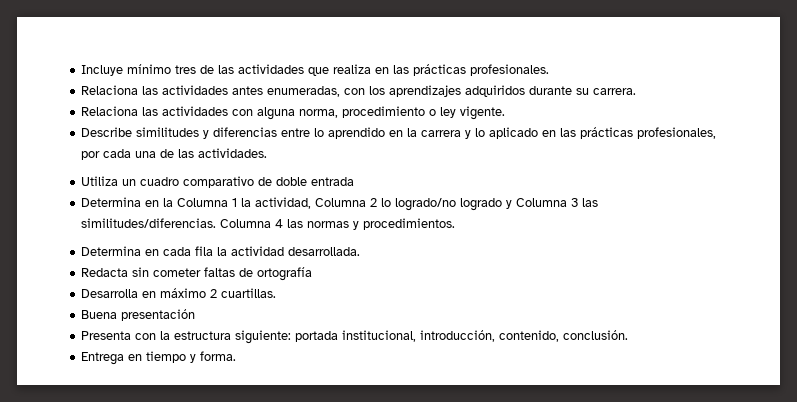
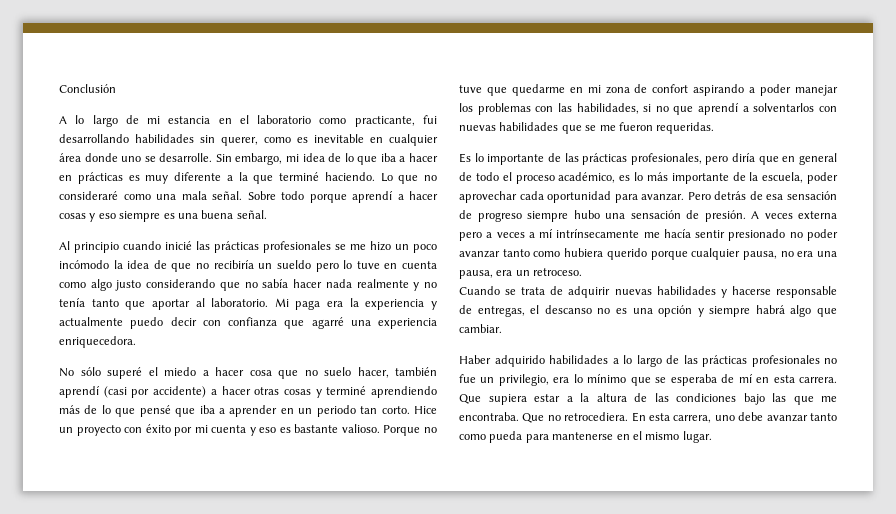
- Incluye mínimo tres de las actividades que realiza en las prácticas profesionales.
- Relaciona las actividades antes enumeradas, con los aprendizajes adquiridos durante su carrera.
- Relaciona las actividades con alguna norma, procedimiento o ley vigente.
- Describe similitudes y diferencias entre lo aprendido en la carrera y lo aplicado en las prácticas profesionales, por cada una de las actividades.
- Utiliza un cuadro comparativo de doble entrada
- Determina en la Columna 1 la actividad, Columna 2 lo logrado/no logrado y Columna 3 las similitudes/diferencias. Columna 4 las normas y procedimientos.
- Determina en cada fila la actividad desarrollada.
- Redacta sin cometer faltas de ortografía
- Desarrolla en máximo 2 cuartillas.
- Buena presentación
- Presenta con la estructura siguiente: portada institucional, introducción, contenido, conclusión.
- Entrega en tiempo y forma.
+ Conclusión
+ A lo largo de mi estancia en el laboratorio como practicante, fui desarrollando habilidades sin querer, como es inevitable en cualquier área donde uno se desarrolle. Sin embargo, mi idea de lo que iba a hacer en prácticas es muy diferente a la que terminé haciendo. Lo que no consideraré como una mala señal. Sobre todo porque aprendí a hacer cosas y eso siempre es una buena señal.
+ Al principio cuando inicié las prácticas profesionales se me hizo un poco incómodo la idea de que no recibiría un sueldo pero lo tuve en cuenta como algo justo considerando que no sabía hacer nada realmente y no tenía tanto que aportar al laboratorio. Mi paga era la experiencia y actualmente puedo decir con confianza que agarré una experiencia enriquecedora.
+ No sólo superé el miedo a hacer cosa que no suelo hacer, también aprendí (casi por accidente) a hacer otras cosas y terminé aprendiendo más de lo que pensé que iba a aprender en un periodo tan corto. Hice un proyecto con éxito por mi cuenta y eso es bastante valioso. Porque no tuve que quedarme en mi zona de confort aspirando a poder manejar los problemas con las habilidades, si no que aprendí a solventarlos con nuevas habilidades que se me fueron requeridas.
+ Es lo importante de las prácticas profesionales, pero diría que en general de todo el proceso académico, es lo más importante de la escuela, poder aprovechar cada oportunidad para avanzar. Pero detrás de esa sensación de progreso siempre hubo una sensación de presión. A veces externa pero a veces a mí intrínsecamente me hacía sentir presionado no poder avanzar tanto como hubiera querido porque cualquier pausa, no era una pausa, era un retroceso.
+ Cuando se trata de adquirir nuevas habilidades y hacerse responsable de entregas, el descanso no es una opción y siempre habrá algo que cambiar.
+ Haber adquirido habilidades a lo largo de las prácticas profesionales no fue un privilegio, era lo mínimo que se esperaba de mí en esta carrera. Que supiera estar a la altura de las condiciones bajo las que me encontraba. Que no retrocediera. En esta carrera, uno debe avanzar tanto como pueda para mantenerse en el mismo lugar.

